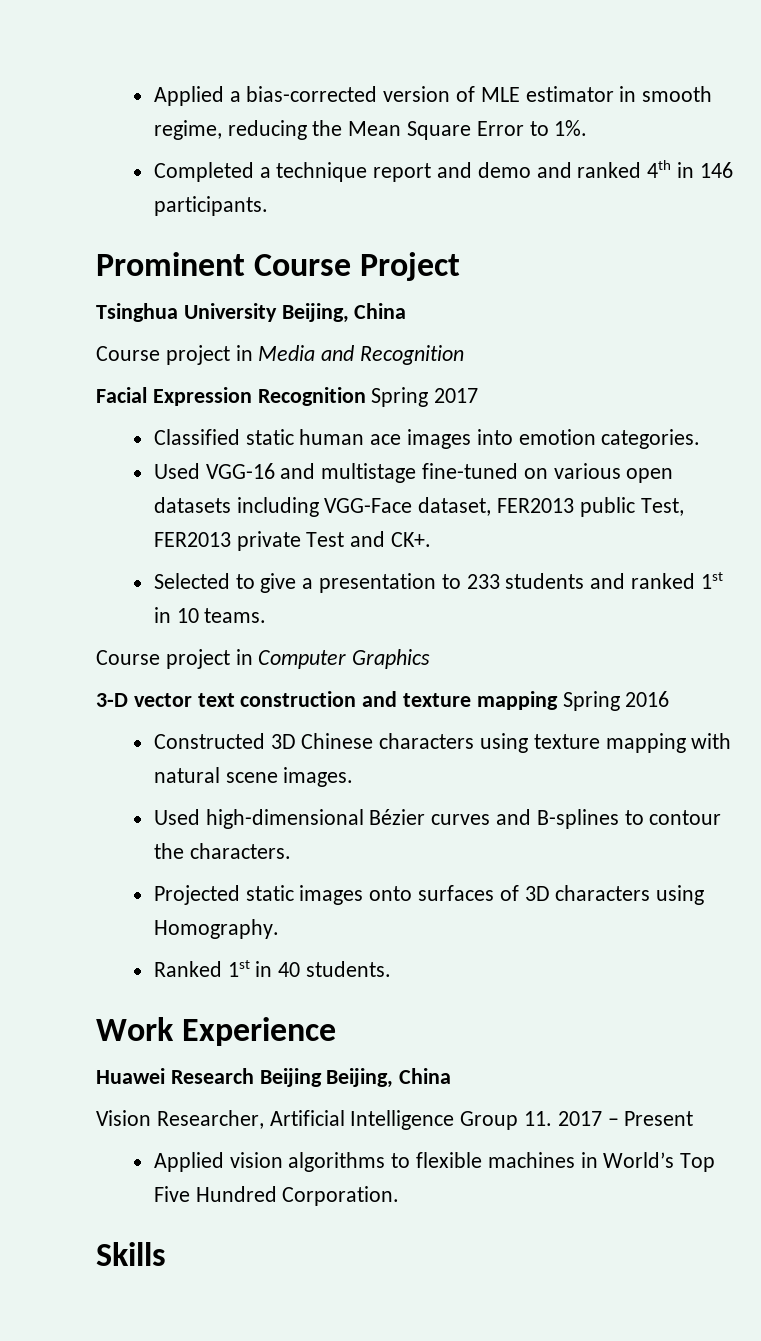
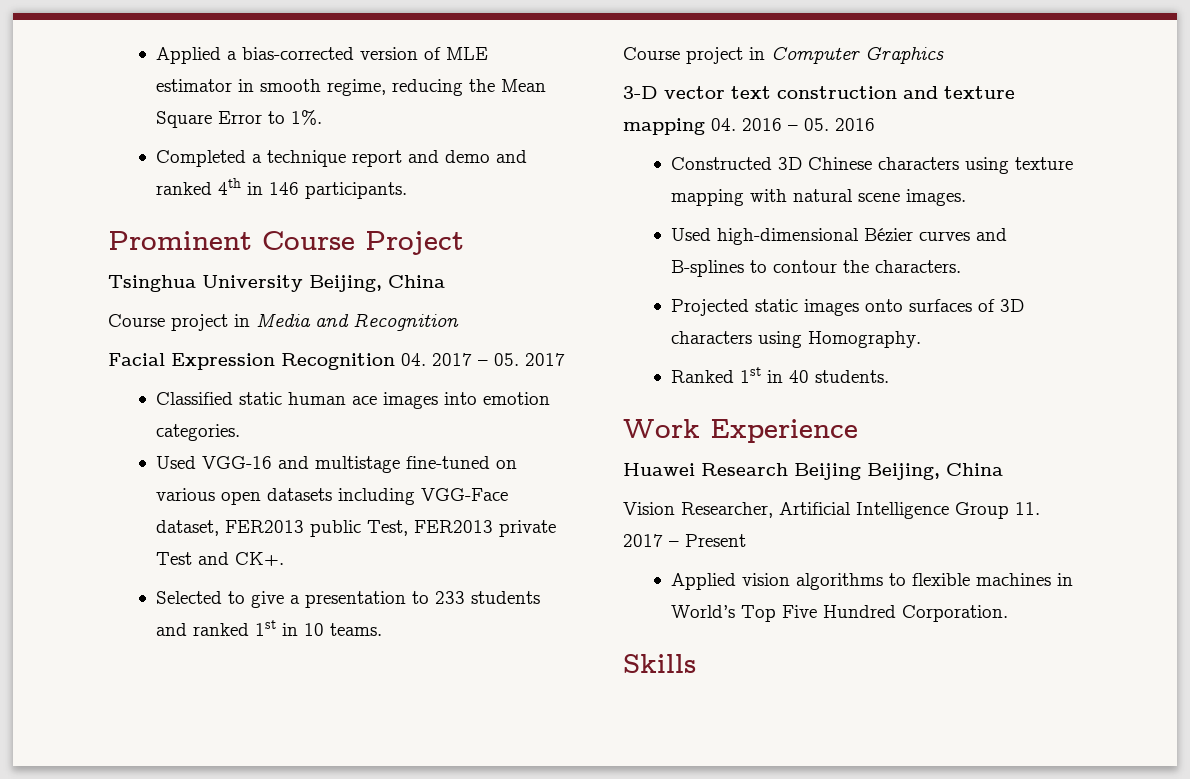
- Facial Expression Recognition Spring 2017
+ Facial Expression Recognition 04. 2017 – 05. 2017
- 3-D vector text construction and texture mapping Spring 2016
+ 3-D vector text construction and texture mapping 04. 2016 – 05. 2016

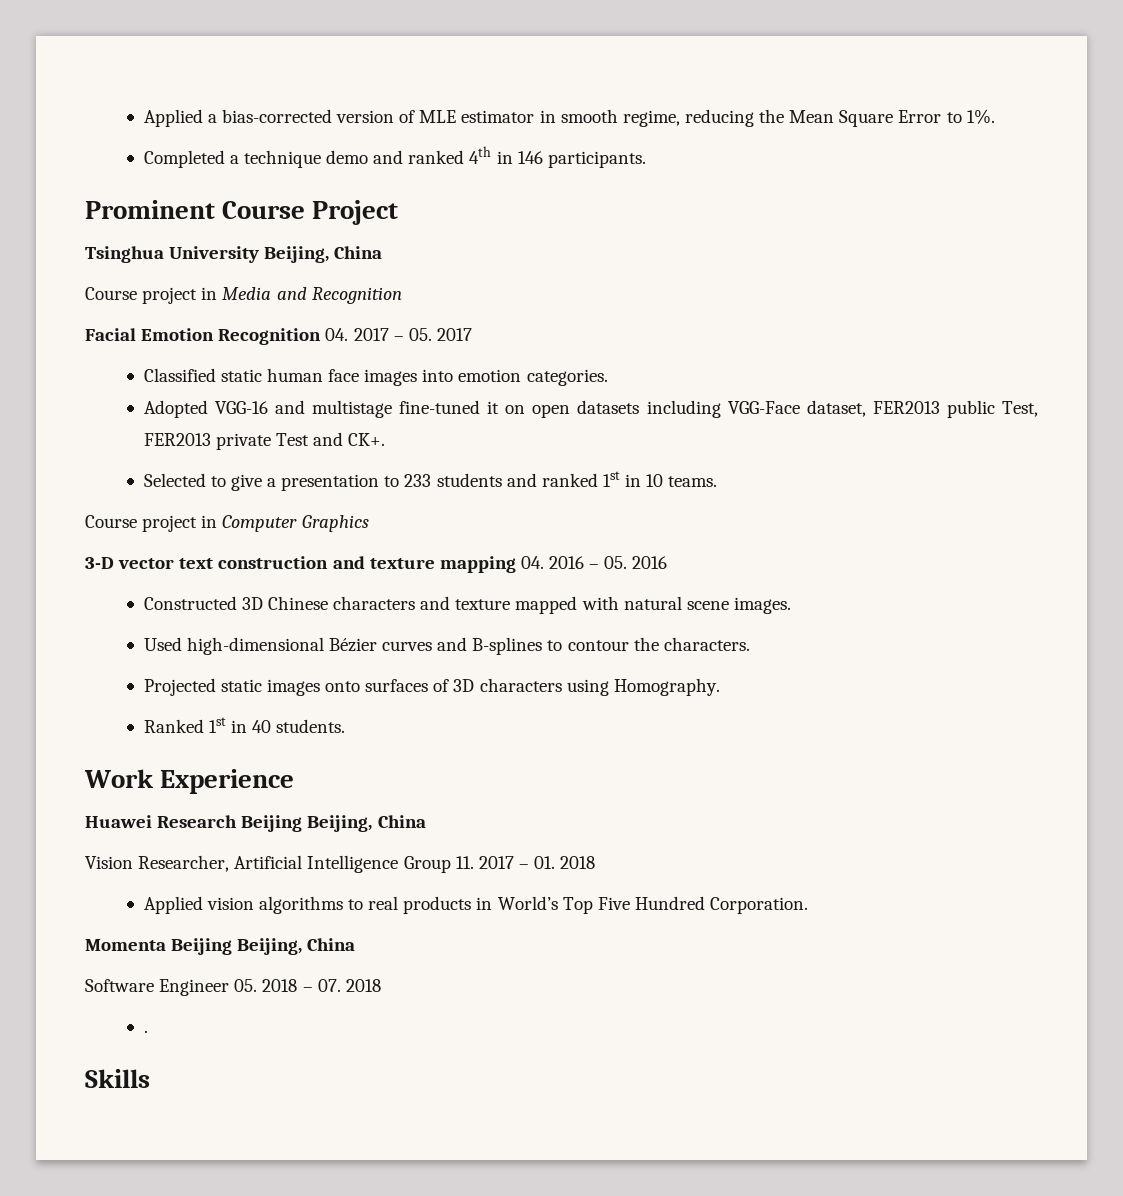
- Completed a technique report and demo and ranked 4th in 146 participants.
+ Completed a technique demo and ranked 4th in 146 participants.
- Facial Expression Recognition 04. 2017 – 05. 2017
+ Facial Emotion Recognition 04. 2017 – 05. 2017
- Classified static human ace images into emotion categories.
+ Classified static human face images into emotion categories.
- Used VGG-16 and multistage fine-tuned on various open datasets including VGG-Face dataset, FER2013 public Test, FER2013 private Test and CK+.
+ Adopted VGG-16 and multistage fine-tuned it on open datasets including VGG-Face dataset, FER2013 public Test, FER2013 private Test and CK+.
- Constructed 3D Chinese characters using texture mapping with natural scene images.
+ Constructed 3D Chinese characters and texture mapped with natural scene images.
- Vision Researcher, Artificial Intelligence Group 11. 2017 – Present
+ Vision Researcher, Artificial Intelligence Group 11. 2017 – 01. 2018
- Applied vision algorithms to flexible machines in World’s Top Five Hundred Corporation.
+ Applied vision algorithms to real products in World’s Top Five Hundred Corporation.
+ Momenta Beijing Beijing, China
+ Software Engineer 05. 2018 – 07. 2018
+ .

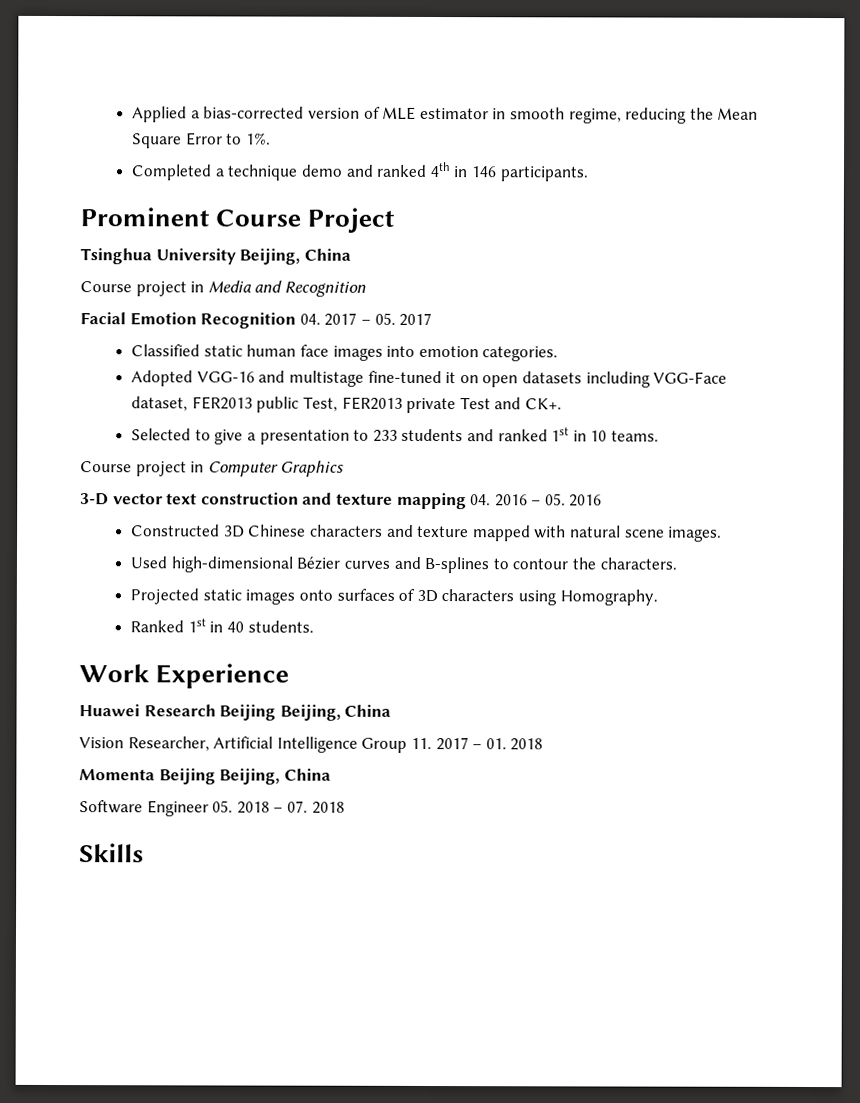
- Applied vision algorithms to real products in World’s Top Five Hundred Corporation.
- .

